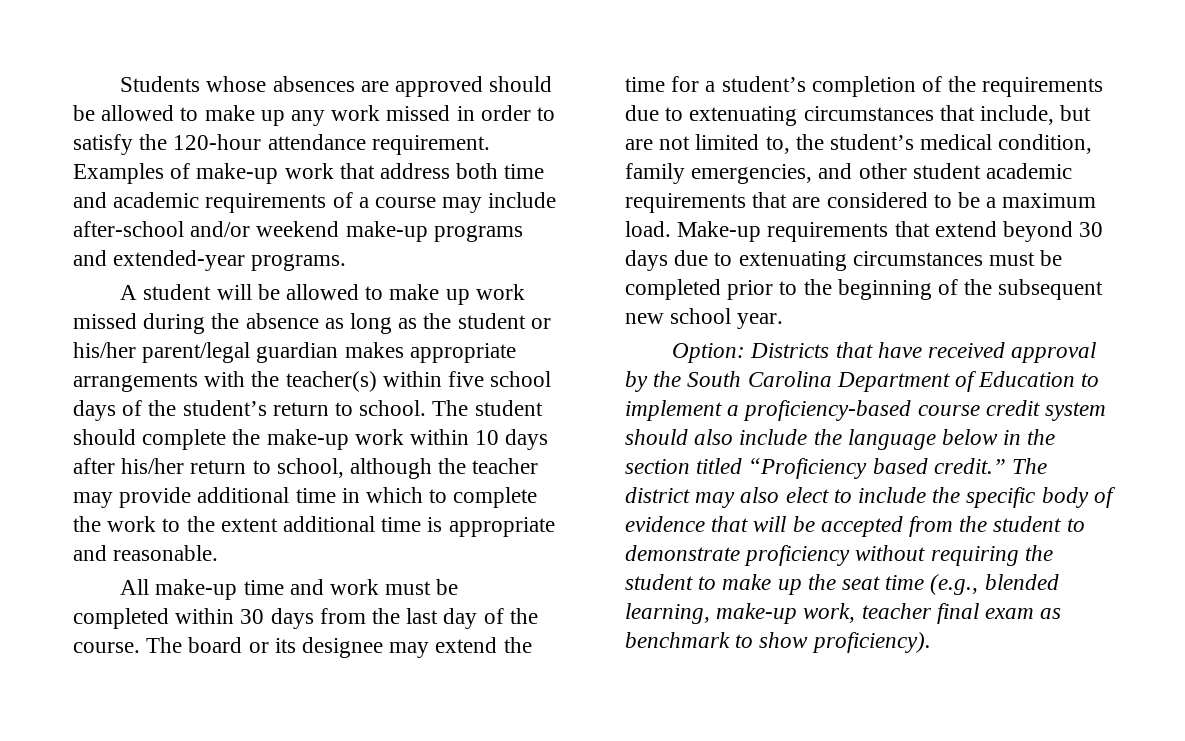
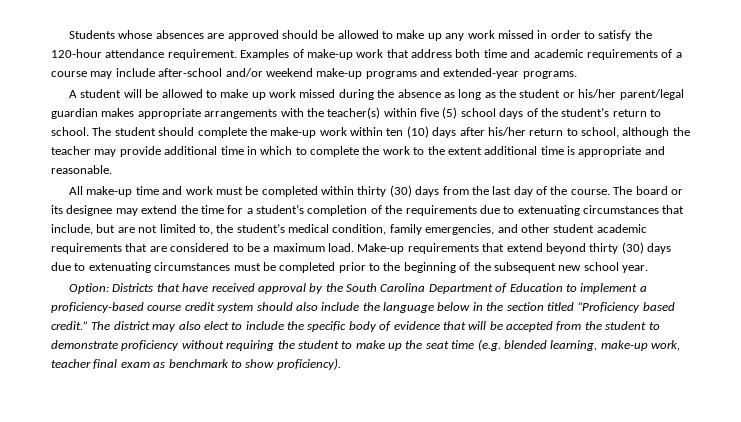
- A student will be allowed to make up work missed during the absence as long as the student or his/her parent/legal guardian makes appropriate arrangements with the teacher(s) within five school days of the student’s return to school.
+ A student will be allowed to make up work missed during the absence as long as the student or his/her parent/legal guardian makes appropriate arrangements with the teacher(s) within five (5) school days of the student’s return to school.
- The student should complete the make-up work within 10 days after his/her return to school, although the teacher may provide additional time in which to complete the work to the extent additional time is appropriate and reasonable.
+ The student should complete the make-up work within ten (10) days after his/her return to school, although the teacher may provide additional time in which to complete the work to the extent additional time is appropriate and reasonable.
- All make-up time and work must be completed within 30 days from the last day of the course.
+ All make-up time and work must be completed within thirty (30) days from the last day of the course.
- Make-up requirements that extend beyond 30 days due to extenuating circumstances must be completed prior to the beginning of the subsequent new school year.
+ Make-up requirements that extend beyond thirty (30) days due to extenuating circumstances must be completed prior to the beginning of the subsequent new school year.
- The district may also elect to include the specific body of evidence that will be accepted from the student to demonstrate proficiency without requiring the student to make up the seat time (e.g., blended learning, make-up work, teacher final exam as benchmark to show proficiency).
+ The district may also elect to include the specific body of evidence that will be accepted from the student to demonstrate proficiency without requiring the student to make up the seat time (e.g. blended learning, make-up work, teacher final exam as benchmark to show proficiency).

